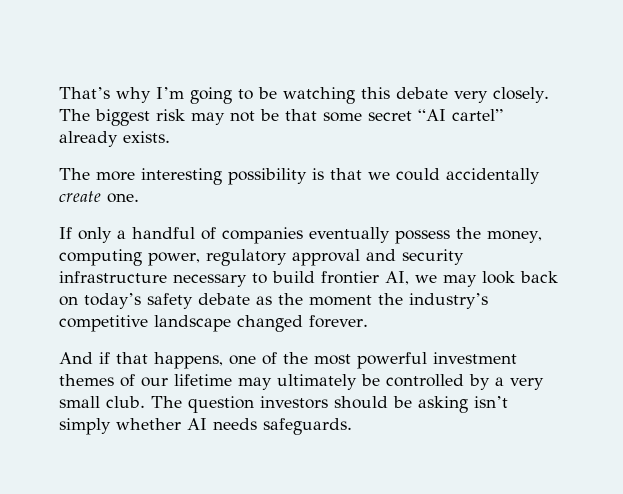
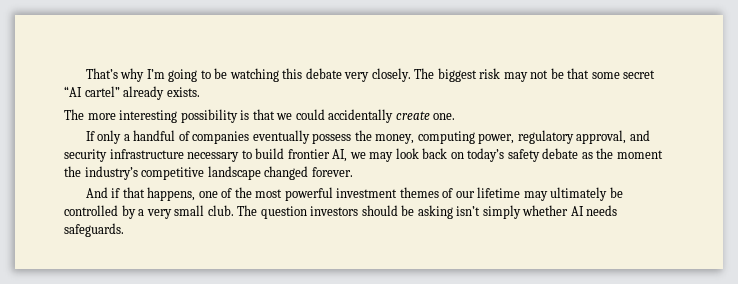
- If only a handful of companies eventually possess the money, computing power, regulatory approval and security infrastructure necessary to build frontier AI, we may look back on today’s safety debate as the moment the industry’s competitive landscape changed forever.
+ If only a handful of companies eventually possess the money, computing power, regulatory approval, and security infrastructure necessary to build frontier AI, we may look back on today’s safety debate as the moment the industry’s competitive landscape changed forever.

